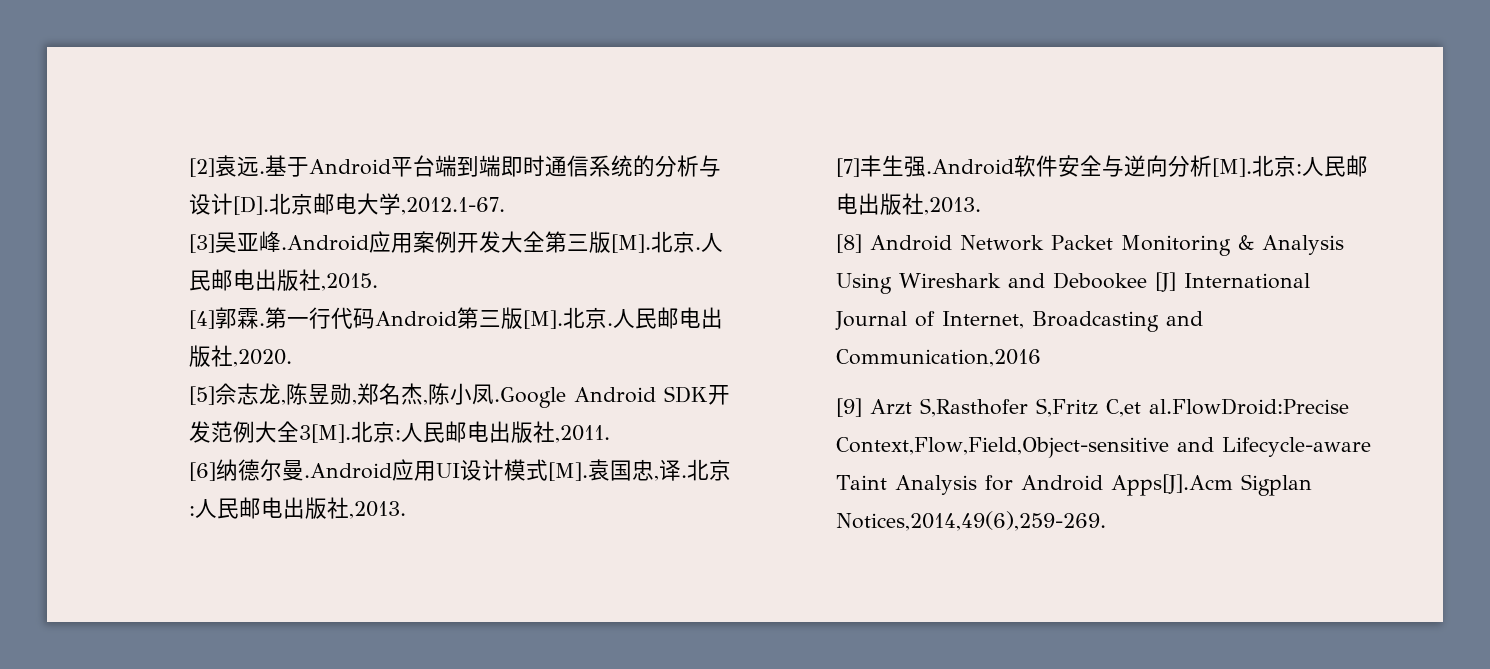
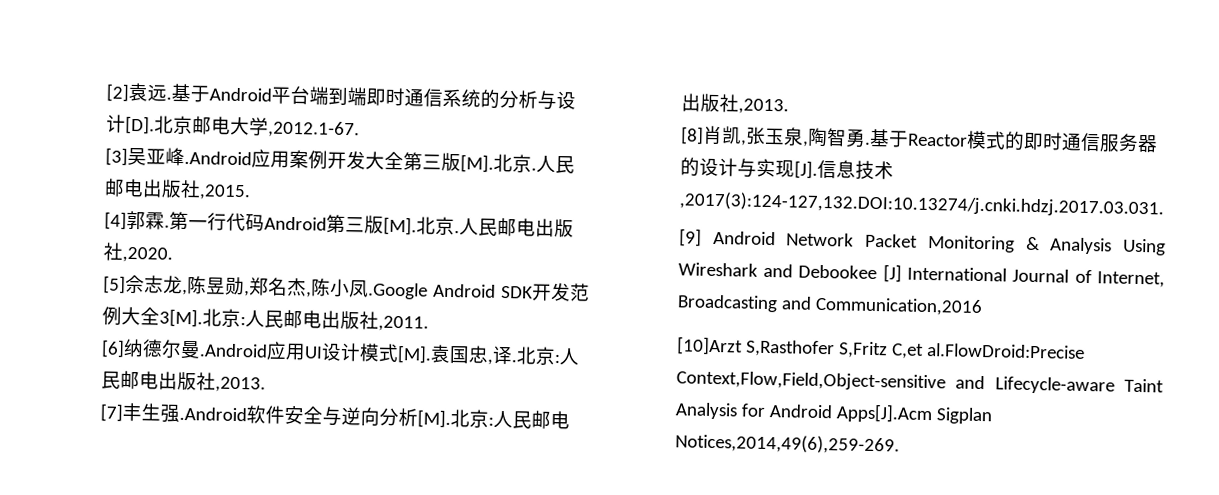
- [8] Android Network Packet Monitoring & Analysis Using Wireshark and Debookee [J] International Journal of Internet, Broadcasting and Communication,2016
+ [8]肖凯,张玉泉,陶智勇.基于Reactor模式的即时通信服务器的设计与实现[J].信息技术,2017(3):124-127,132.DOI:10.13274/j.cnki.hdzj.2017.03.031.
+ [9] Android Network Packet Monitoring & Analysis Using Wireshark and Debookee [J] International Journal of Internet, Broadcasting and Communication,2016
- [9] Arzt S,Rasthofer S,Fritz C,et al.FlowDroid:Precise Context,Flow,Field,Object-sensitive and Lifecycle-aware Taint Analysis for Android Apps[J].Acm Sigplan Notices,2014,49(6),259-269.
+ [10]Arzt S,Rasthofer S,Fritz C,et al.FlowDroid:Precise Context,Flow,Field,Object-sensitive and Lifecycle-aware Taint Analysis for Android Apps[J].Acm Sigplan Notices,2014,49(6),259-269.

